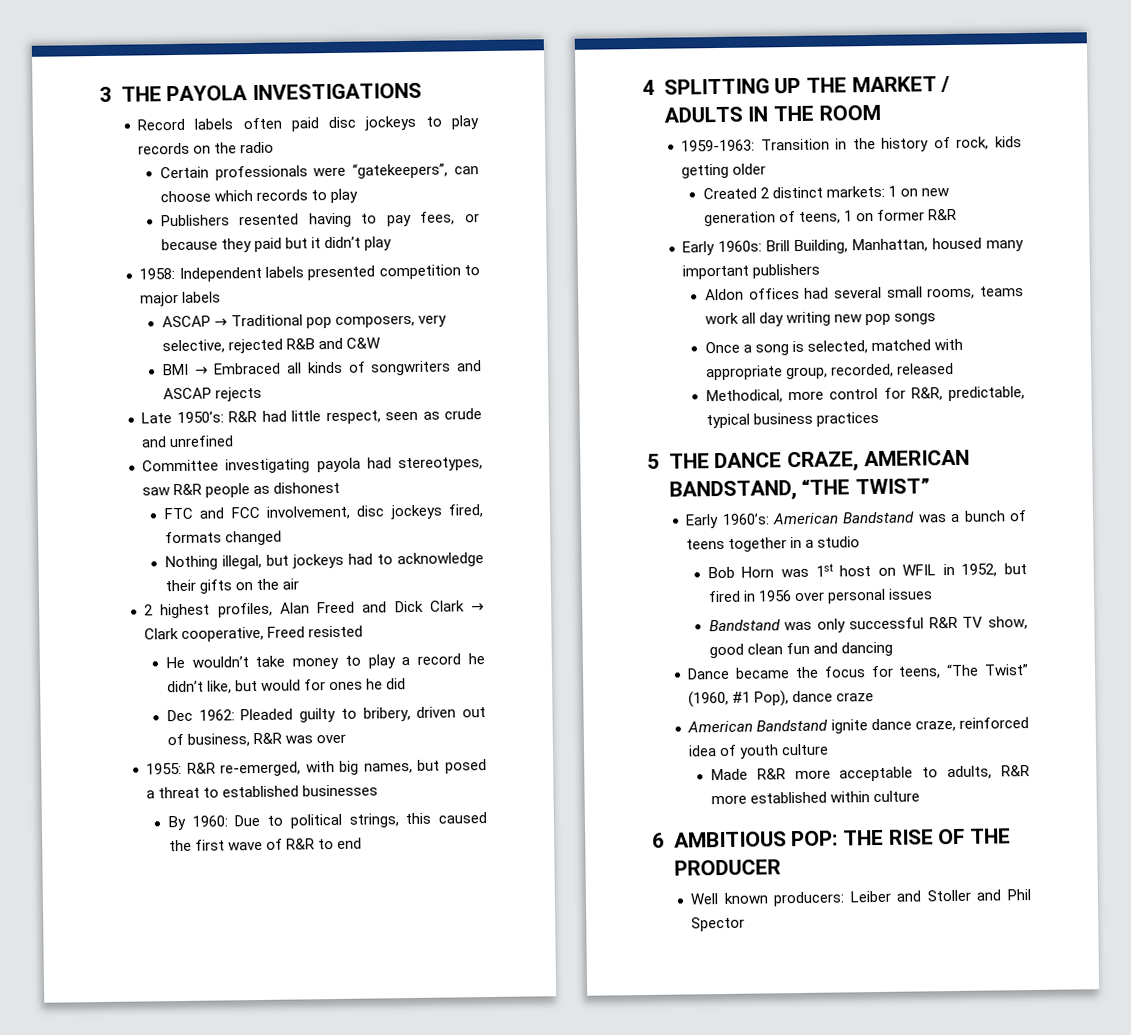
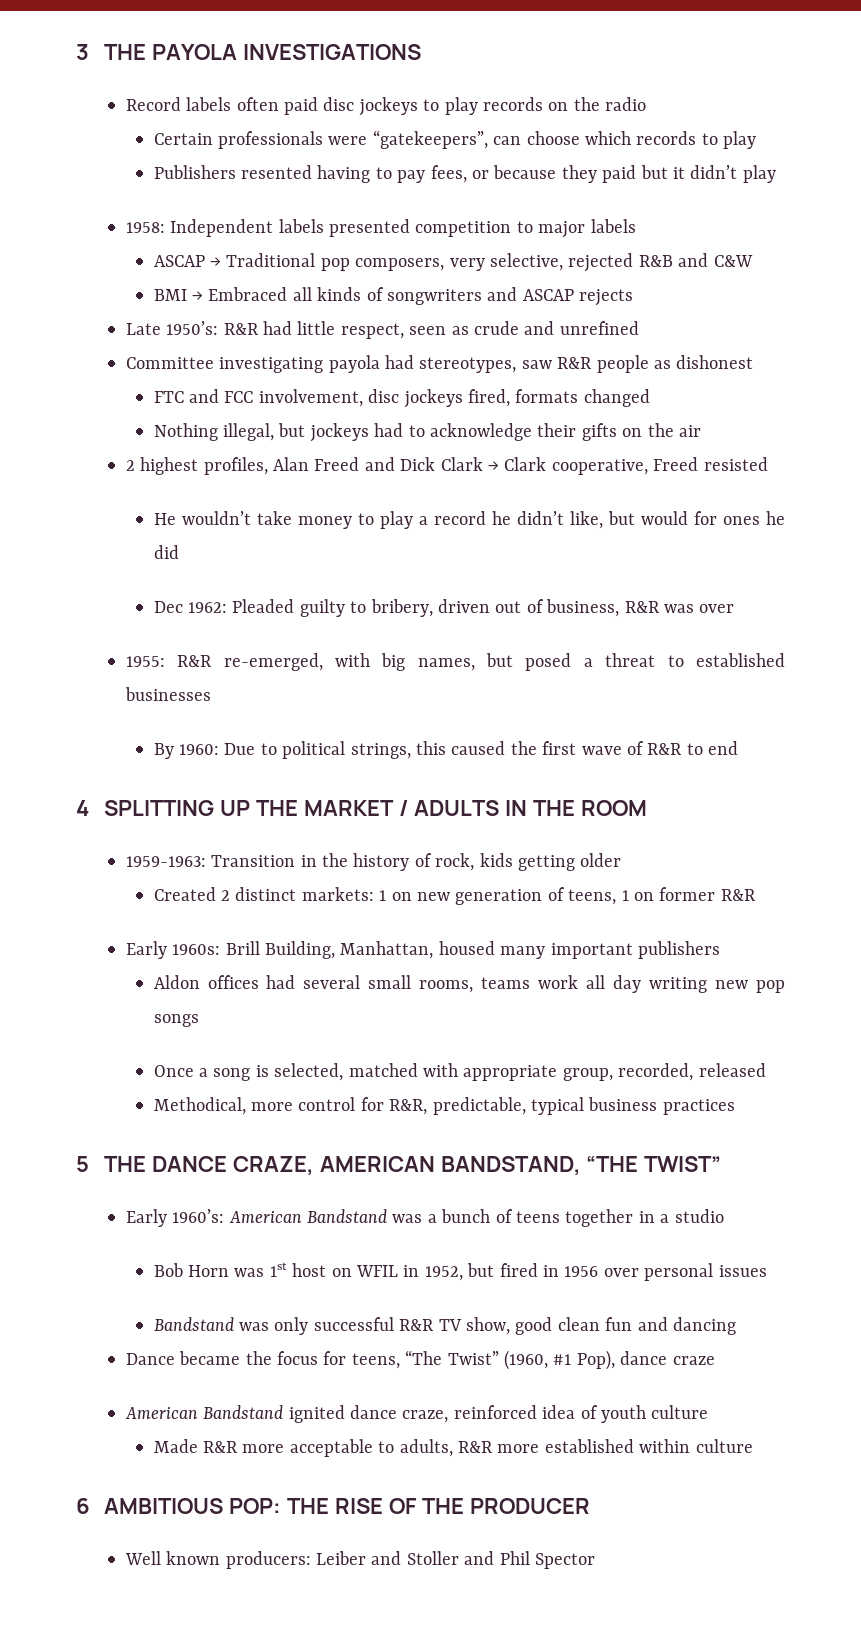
- American Bandstand ignite dance craze, reinforced idea of youth culture
+ American Bandstand ignited dance craze, reinforced idea of youth culture

